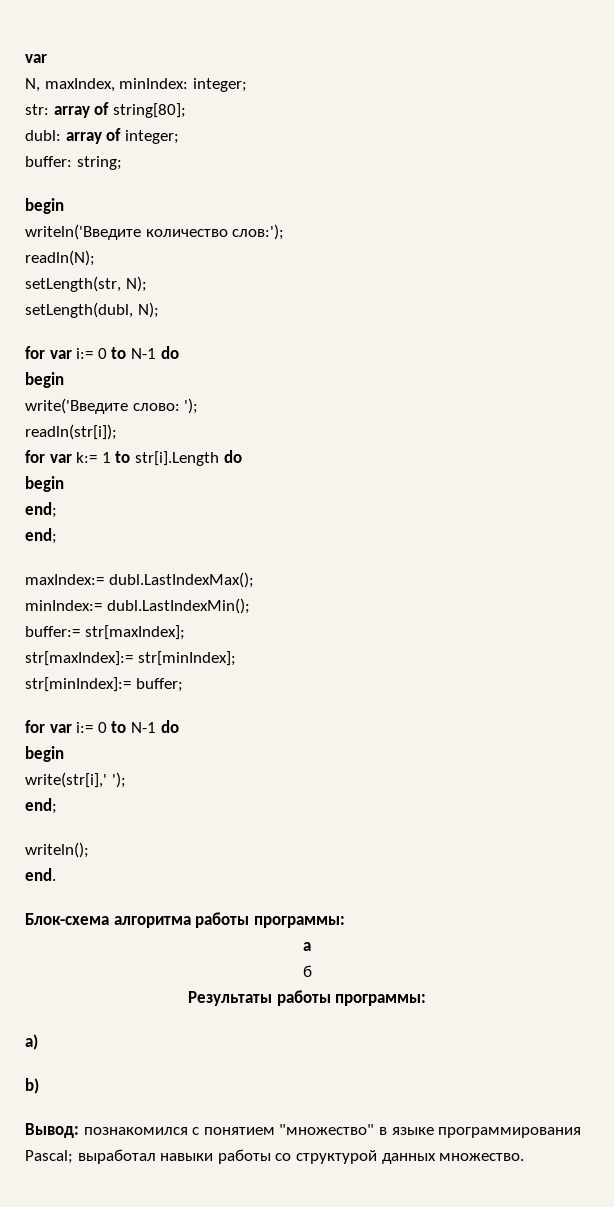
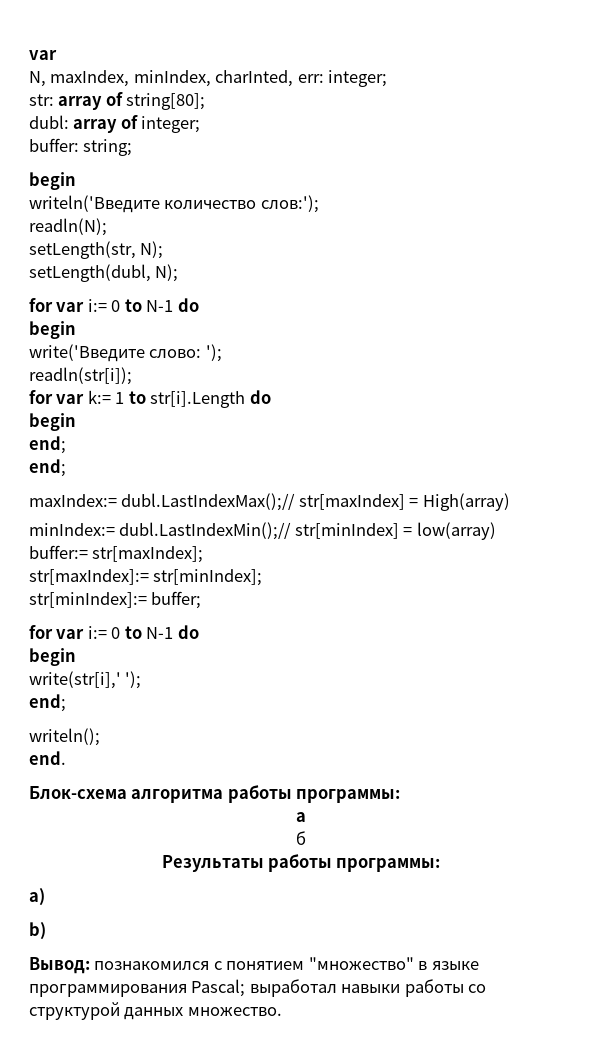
- N, maxIndex, minIndex: integer;
+ N, maxIndex, minIndex, charInted, err: integer;
- maxIndex:= dubl.LastIndexMax();
- minIndex:= dubl.LastIndexMin();
+ maxIndex:= dubl.LastIndexMax();// str[maxIndex] = High(array)
+ minIndex:= dubl.LastIndexMin();// str[minIndex] = low(array)

